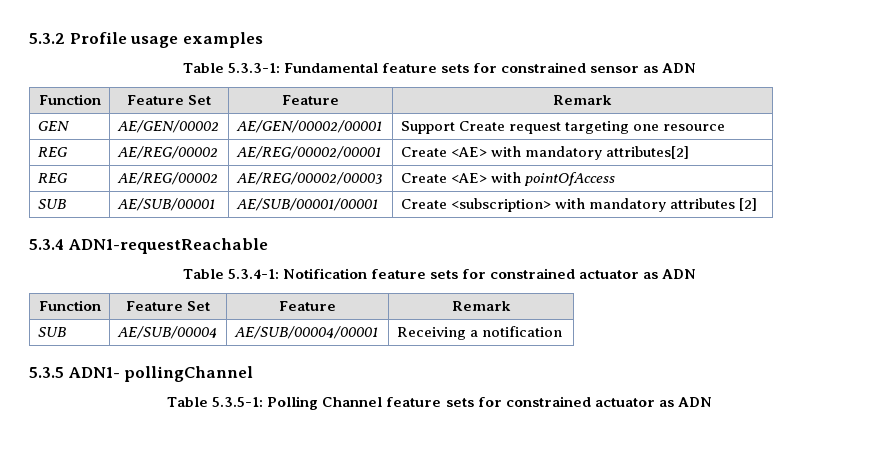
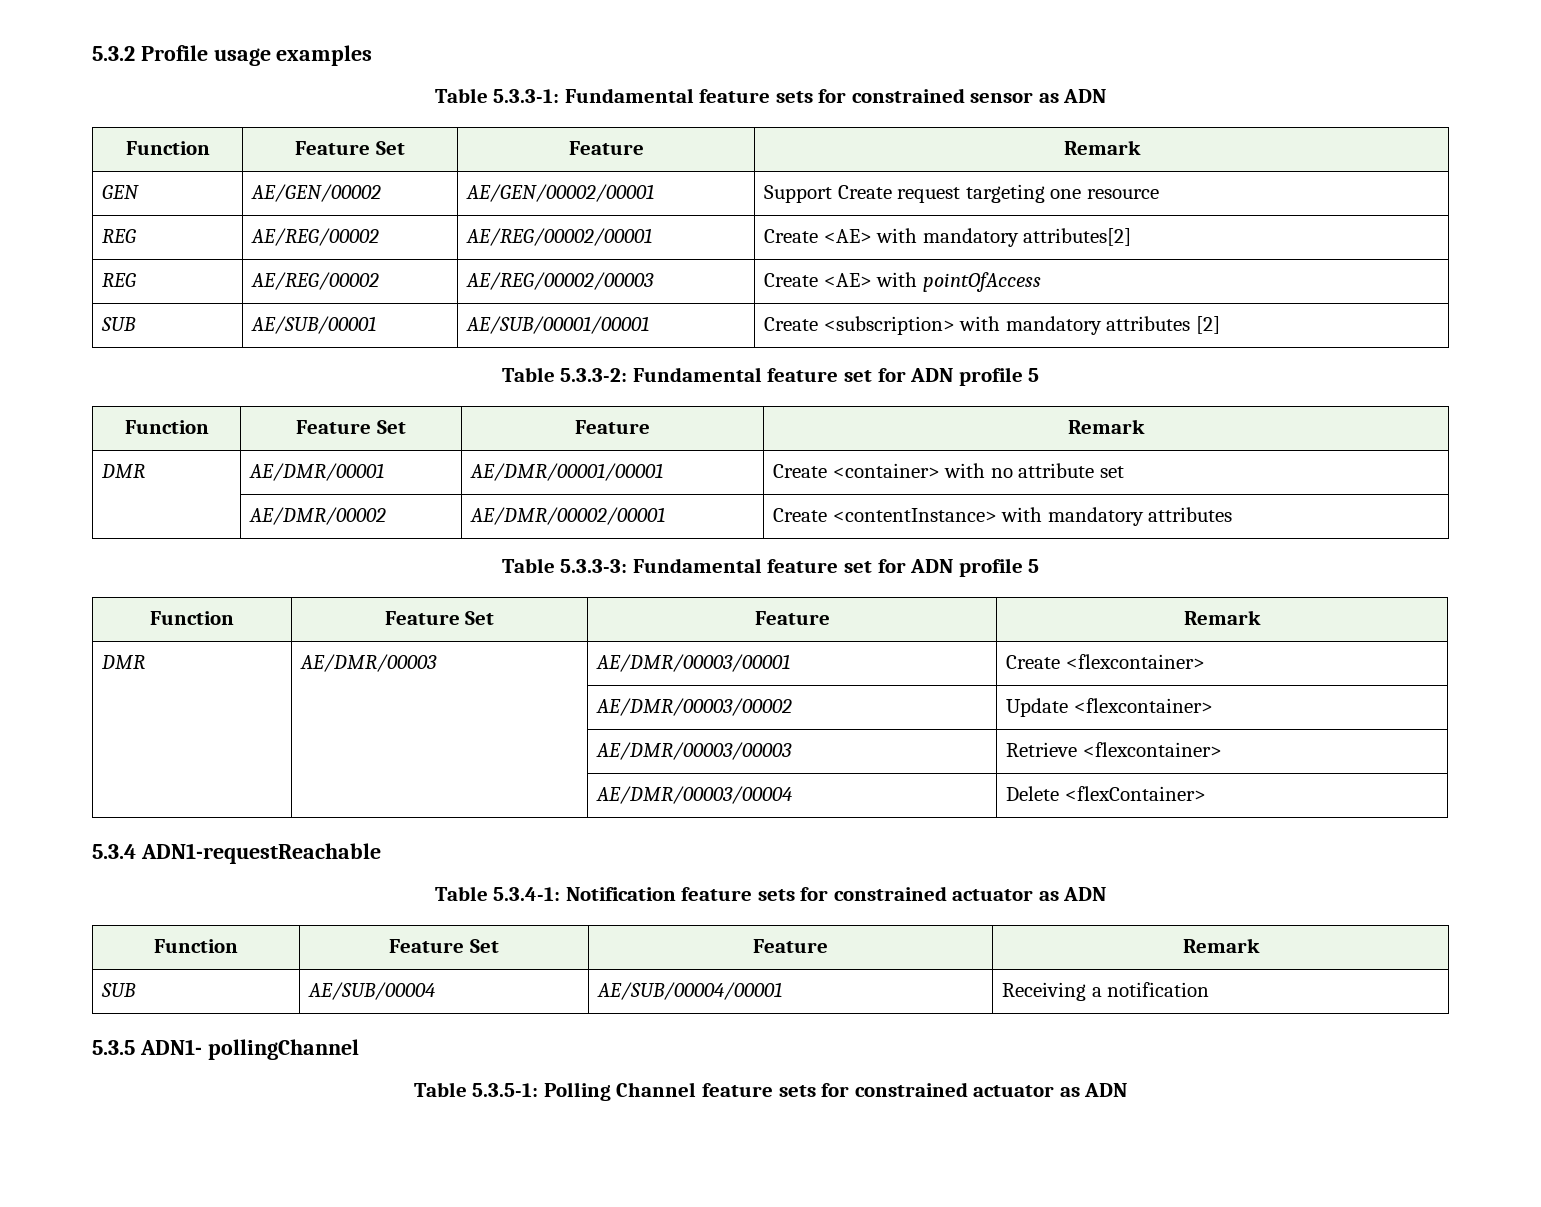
+ Table 5.3.3-2: Fundamental feature set for ADN profile 5
+ Function | Feature Set | Feature | Remark
+ DMR | AE/DMR/00001 | AE/DMR/00001/00001 | Create <container> with no attribute set
+ | AE/DMR/00002 | AE/DMR/00002/00001 | Create <contentInstance> with mandatory attributes
+ Table 5.3.3-3: Fundamental feature set for ADN profile 5
+ Function | Feature Set | Feature | Remark
+ DMR | AE/DMR/00003 | AE/DMR/00003/00001 | Create <flexcontainer>
+ | | AE/DMR/00003/00002 | Update <flexcontainer>
+ | | AE/DMR/00003/00003 | Retrieve <flexcontainer>
+ | | AE/DMR/00003/00004 | Delete <flexContainer>

